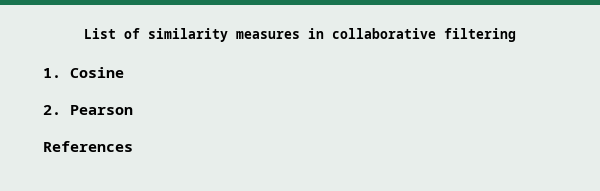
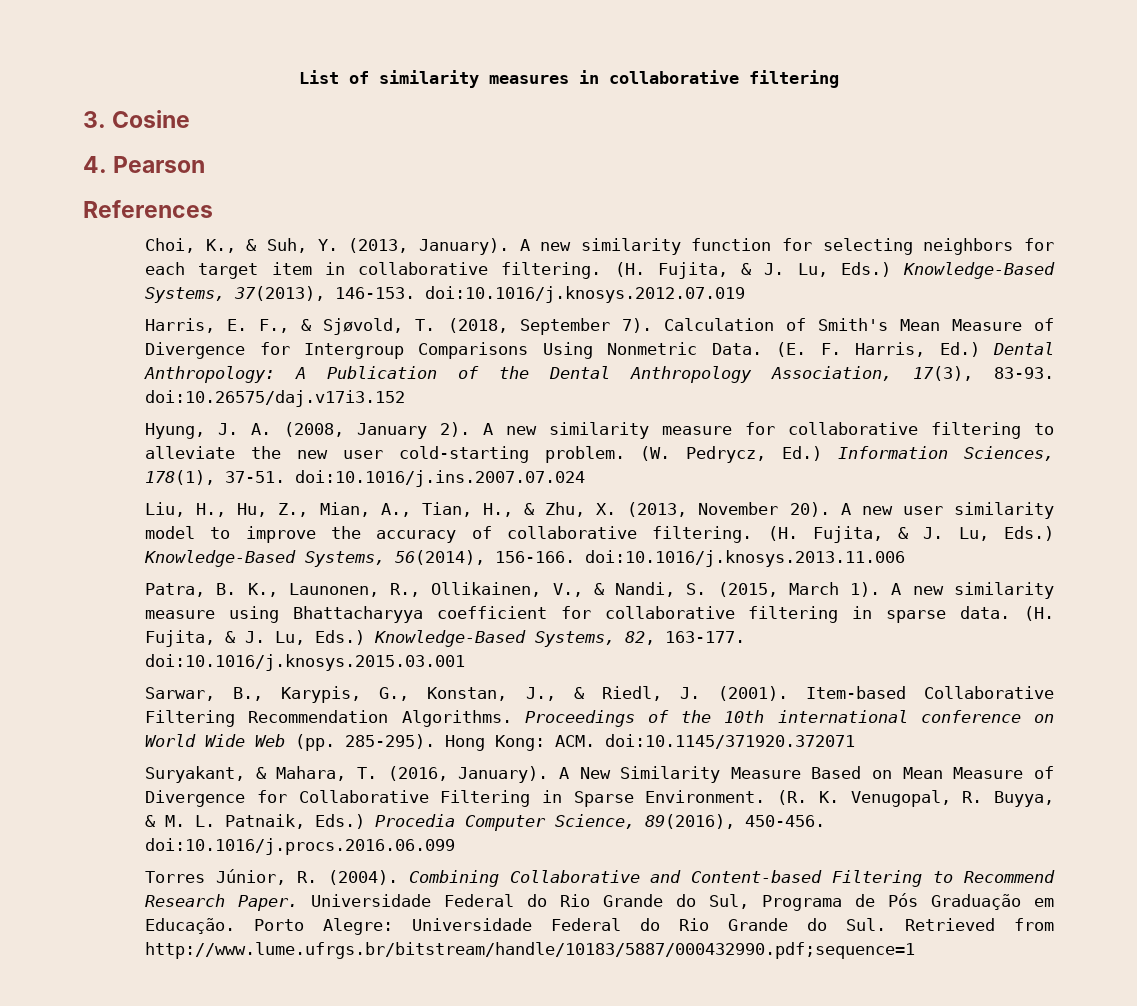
- 1. Cosine
+ 3. Cosine
- 2. Pearson
+ 4. Pearson
+ Choi, K., & Suh, Y. (2013, January). A new similarity function for selecting neighbors for each target item in collaborative filtering. (H. Fujita, & J. Lu, Eds.) Knowledge-Based Systems, 37(2013), 146-153. doi:10.1016/j.knosys.2012.07.019
+ Harris, E. F., & Sjøvold, T. (2018, September 7). Calculation of Smith's Mean Measure of Divergence for Intergroup Comparisons Using Nonmetric Data. (E. F. Harris, Ed.) Dental Anthropology: A Publication of the Dental Anthropology Association, 17(3), 83-93. doi:10.26575/daj.v17i3.152
+ Hyung, J. A. (2008, January 2). A new similarity measure for collaborative filtering to alleviate the new user cold-starting problem. (W. Pedrycz, Ed.) Information Sciences, 178(1), 37-51. doi:10.1016/j.ins.2007.07.024
+ Liu, H., Hu, Z., Mian, A., Tian, H., & Zhu, X. (2013, November 20). A new user similarity model to improve the accuracy of collaborative filtering. (H. Fujita, & J. Lu, Eds.) Knowledge-Based Systems, 56(2014), 156-166. doi:10.1016/j.knosys.2013.11.006
+ Patra, B. K., Launonen, R., Ollikainen, V., & Nandi, S. (2015, March 1). A new similarity measure using Bhattacharyya coefficient for collaborative filtering in sparse data. (H. Fujita, & J. Lu, Eds.) Knowledge-Based Systems, 82, 163-177. doi:10.1016/j.knosys.2015.03.001
+ Sarwar, B., Karypis, G., Konstan, J., & Riedl, J. (2001). Item-based Collaborative Filtering Recommendation Algorithms. Proceedings of the 10th international conference on World Wide Web (pp. 285-295). Hong Kong: ACM. doi:10.1145/371920.372071
+ Suryakant, & Mahara, T. (2016, January). A New Similarity Measure Based on Mean Measure of Divergence for Collaborative Filtering in Sparse Environment. (R. K. Venugopal, R. Buyya, & M. L. Patnaik, Eds.) Procedia Computer Science, 89(2016), 450-456. doi:10.1016/j.procs.2016.06.099
+ Torres Júnior, R. (2004). Combining Collaborative and Content-based Filtering to Recommend Research Paper. Universidade Federal do Rio Grande do Sul, Programa de Pós Graduação em Educação. Porto Alegre: Universidade Federal do Rio Grande do Sul. Retrieved from http://www.lume.ufrgs.br/bitstream/handle/10183/5887/000432990.pdf;sequence=1

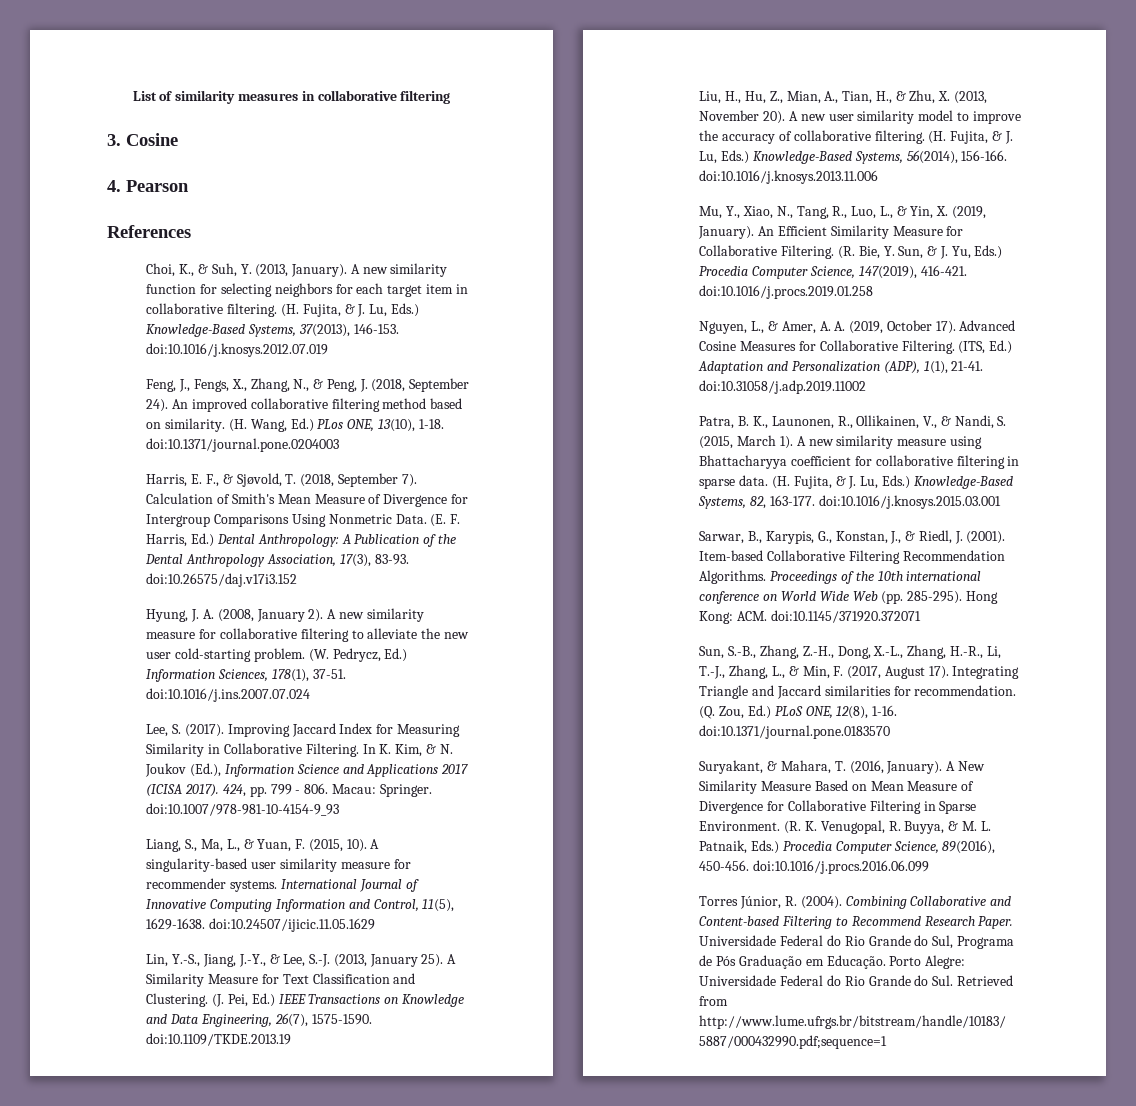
+ Feng, J., Fengs, X., Zhang, N., & Peng, J. (2018, September 24). An improved collaborative filtering method based on similarity. (H. Wang, Ed.) PLos ONE, 13(10), 1-18. doi:10.1371/journal.pone.0204003
+ Lee, S. (2017). Improving Jaccard Index for Measuring Similarity in Collaborative Filtering. In K. Kim, & N. Joukov (Ed.), Information Science and Applications 2017 (ICISA 2017). 424, pp. 799 - 806. Macau: Springer. doi:10.1007/978-981-10-4154-9_93
+ Liang, S., Ma, L., & Yuan, F. (2015, 10). A singularity-based user similarity measure for recommender systems. International Journal of Innovative Computing Information and Control, 11(5), 1629-1638. doi:10.24507/ijicic.11.05.1629
+ Lin, Y.-S., Jiang, J.-Y., & Lee, S.-J. (2013, January 25). A Similarity Measure for Text Classification and Clustering. (J. Pei, Ed.) IEEE Transactions on Knowledge and Data Engineering, 26(7), 1575-1590. doi:10.1109/TKDE.2013.19
+ Mu, Y., Xiao, N., Tang, R., Luo, L., & Yin, X. (2019, January). An Efficient Similarity Measure for Collaborative Filtering. (R. Bie, Y. Sun, & J. Yu, Eds.) Procedia Computer Science, 147(2019), 416-421. doi:10.1016/j.procs.2019.01.258
+ Nguyen, L., & Amer, A. A. (2019, October 17). Advanced Cosine Measures for Collaborative Filtering. (ITS, Ed.) Adaptation and Personalization (ADP), 1(1), 21-41. doi:10.31058/j.adp.2019.11002
+ Sun, S.-B., Zhang, Z.-H., Dong, X.-L., Zhang, H.-R., Li, T.-J., Zhang, L., & Min, F. (2017, August 17). Integrating Triangle and Jaccard similarities for recommendation. (Q. Zou, Ed.) PLoS ONE, 12(8), 1-16. doi:10.1371/journal.pone.0183570

